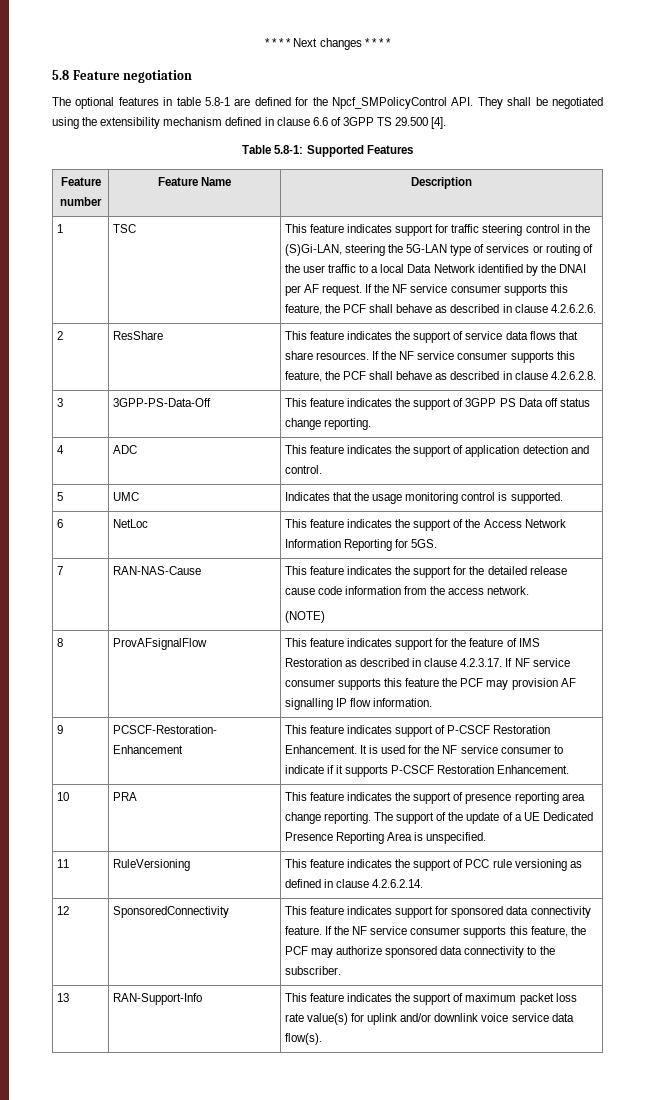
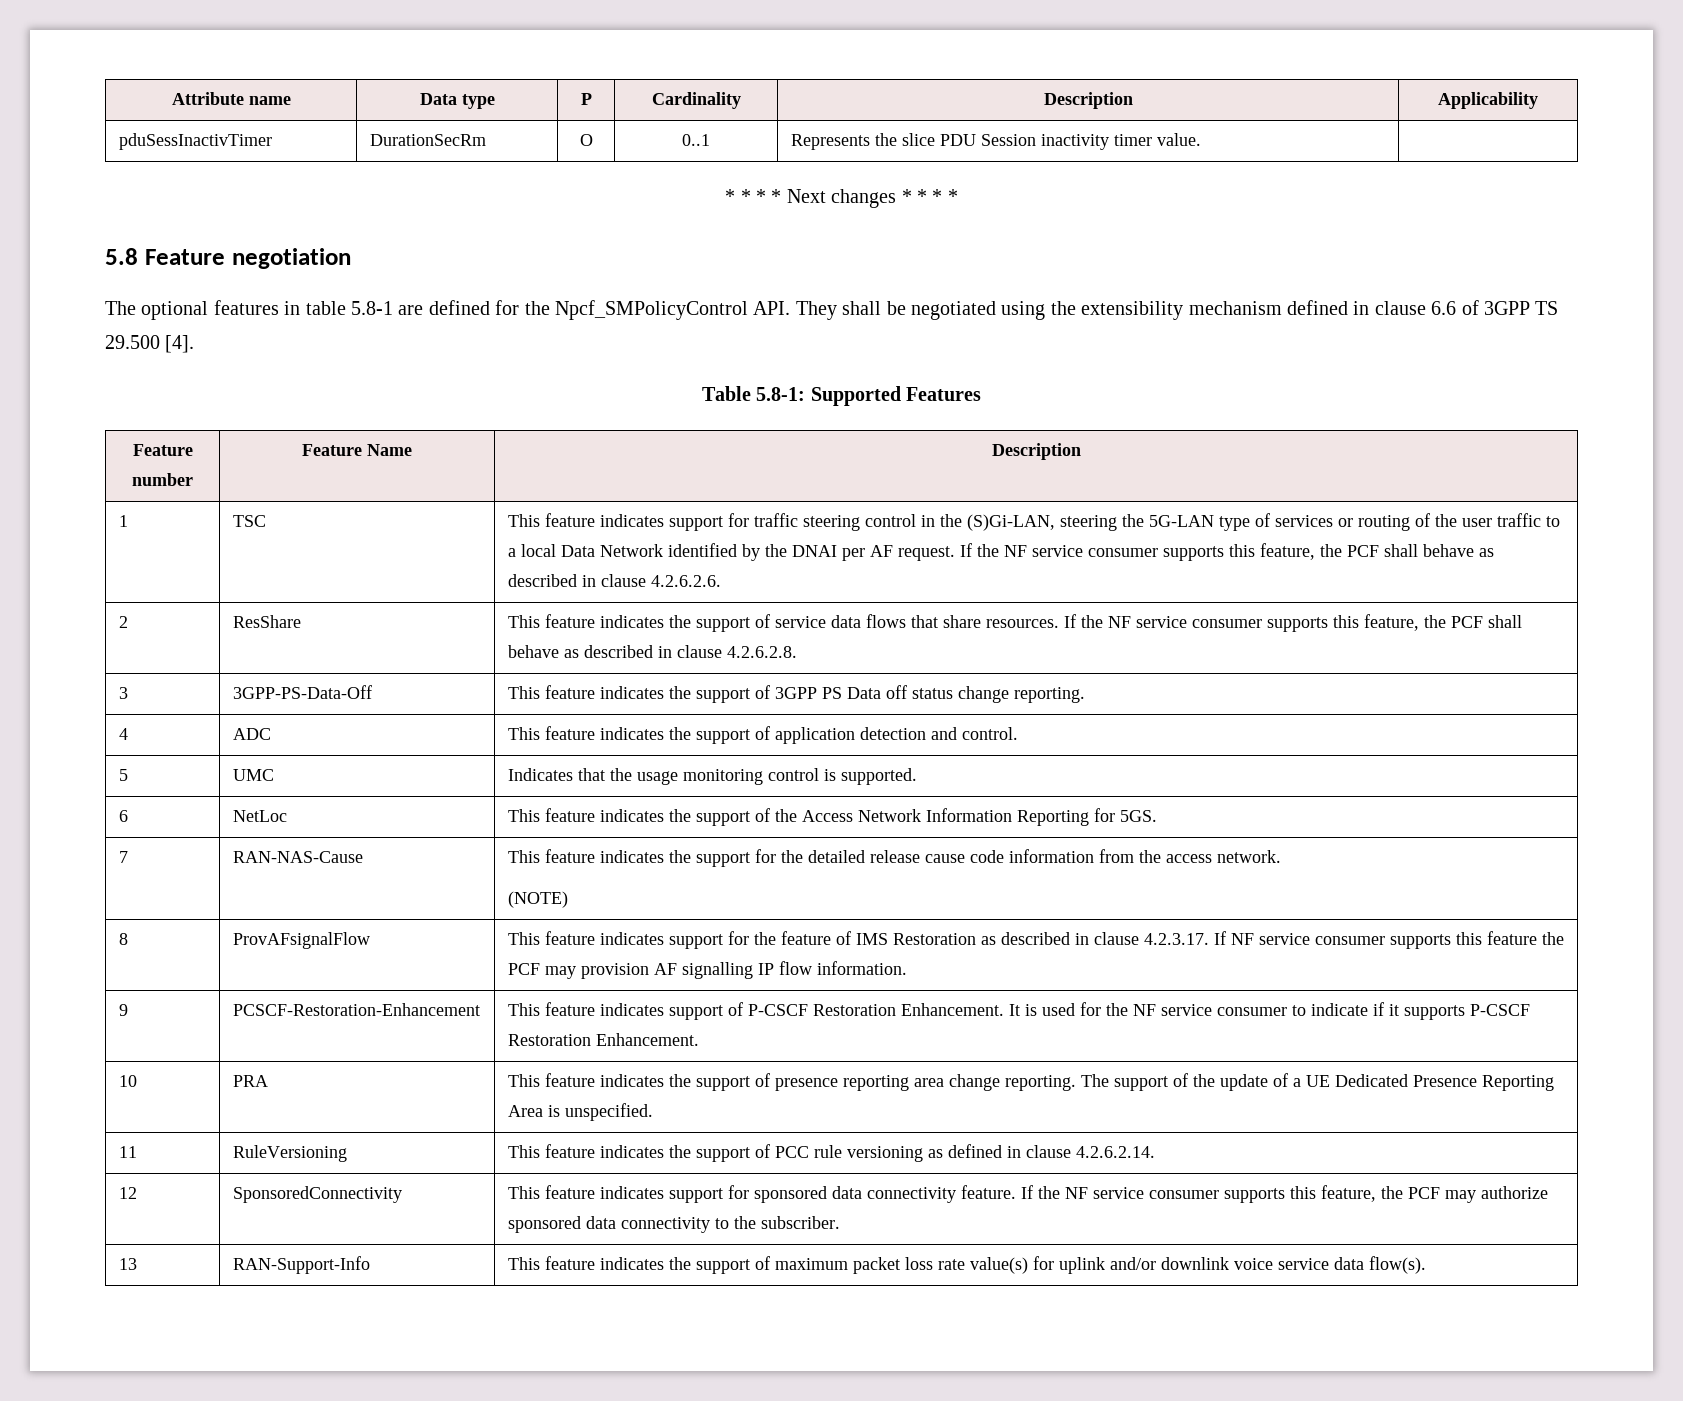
+ Attribute name | Data type | P | Cardinality | Description | Applicability
+ pduSessInactivTimer | DurationSecRm | O | 0..1 | Represents the slice PDU Session inactivity timer value. |

